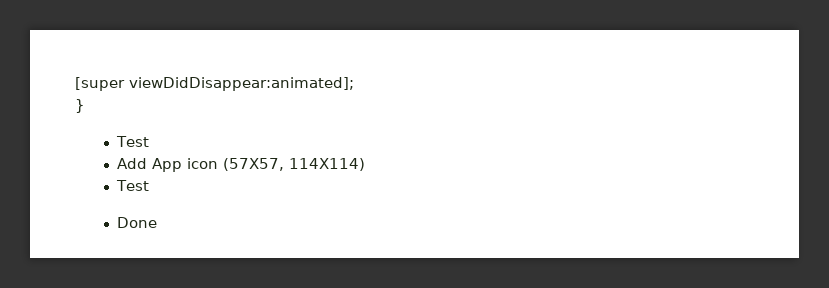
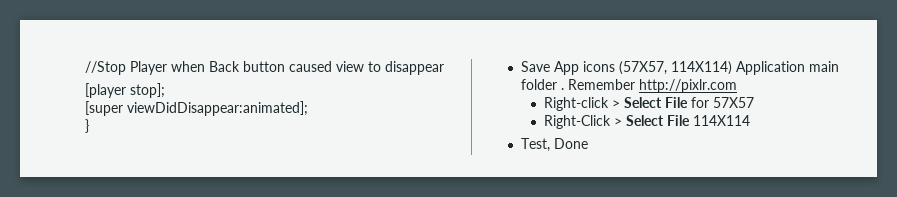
+ //Stop Player when Back button caused view to disappear
+ [player stop];
  [super viewDidDisappear:animated];
  }
- Test
- Add App icon (57X57, 114X114)
- Test
- Done
+ Save App icons (57X57, 114X114) Application main folder . Remember http://pixlr.com
+ Right-click > Select File for 57X57
+ Right-Click > Select File 114X114
+ Test, Done

